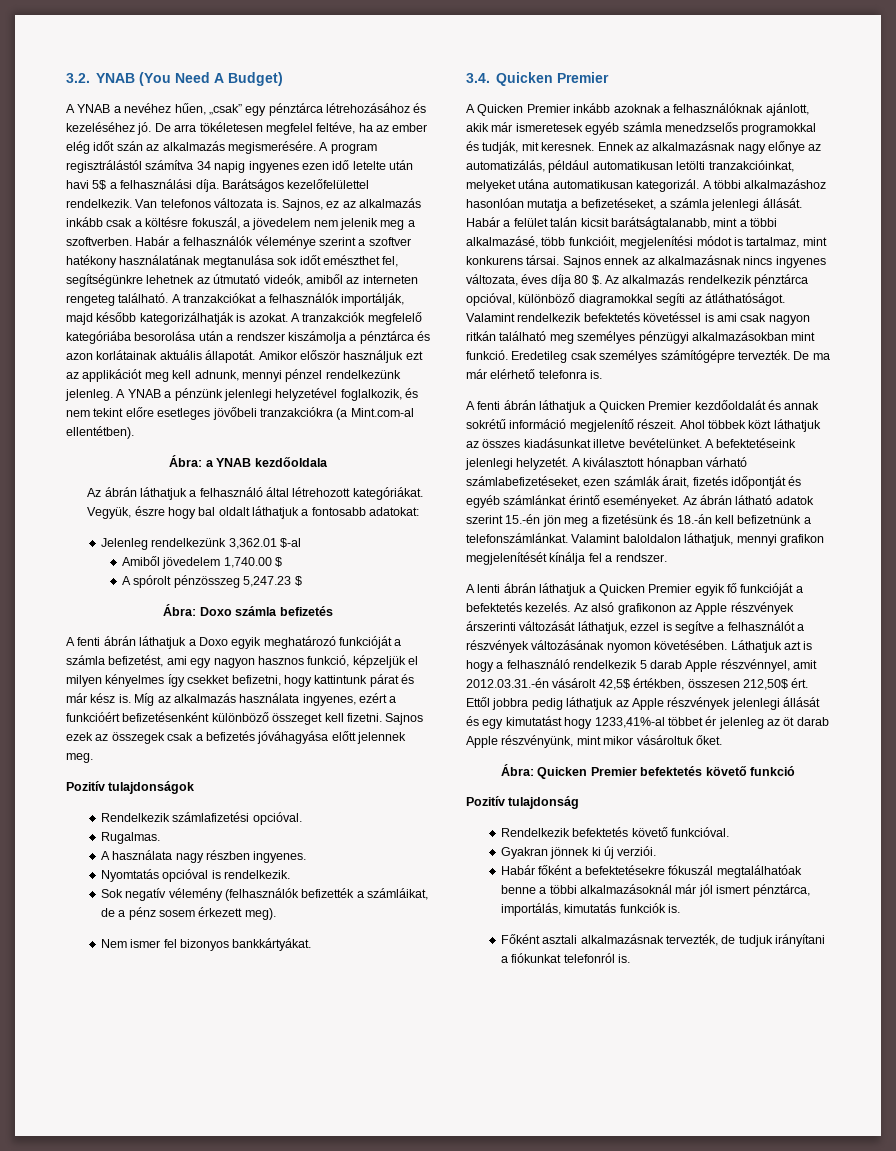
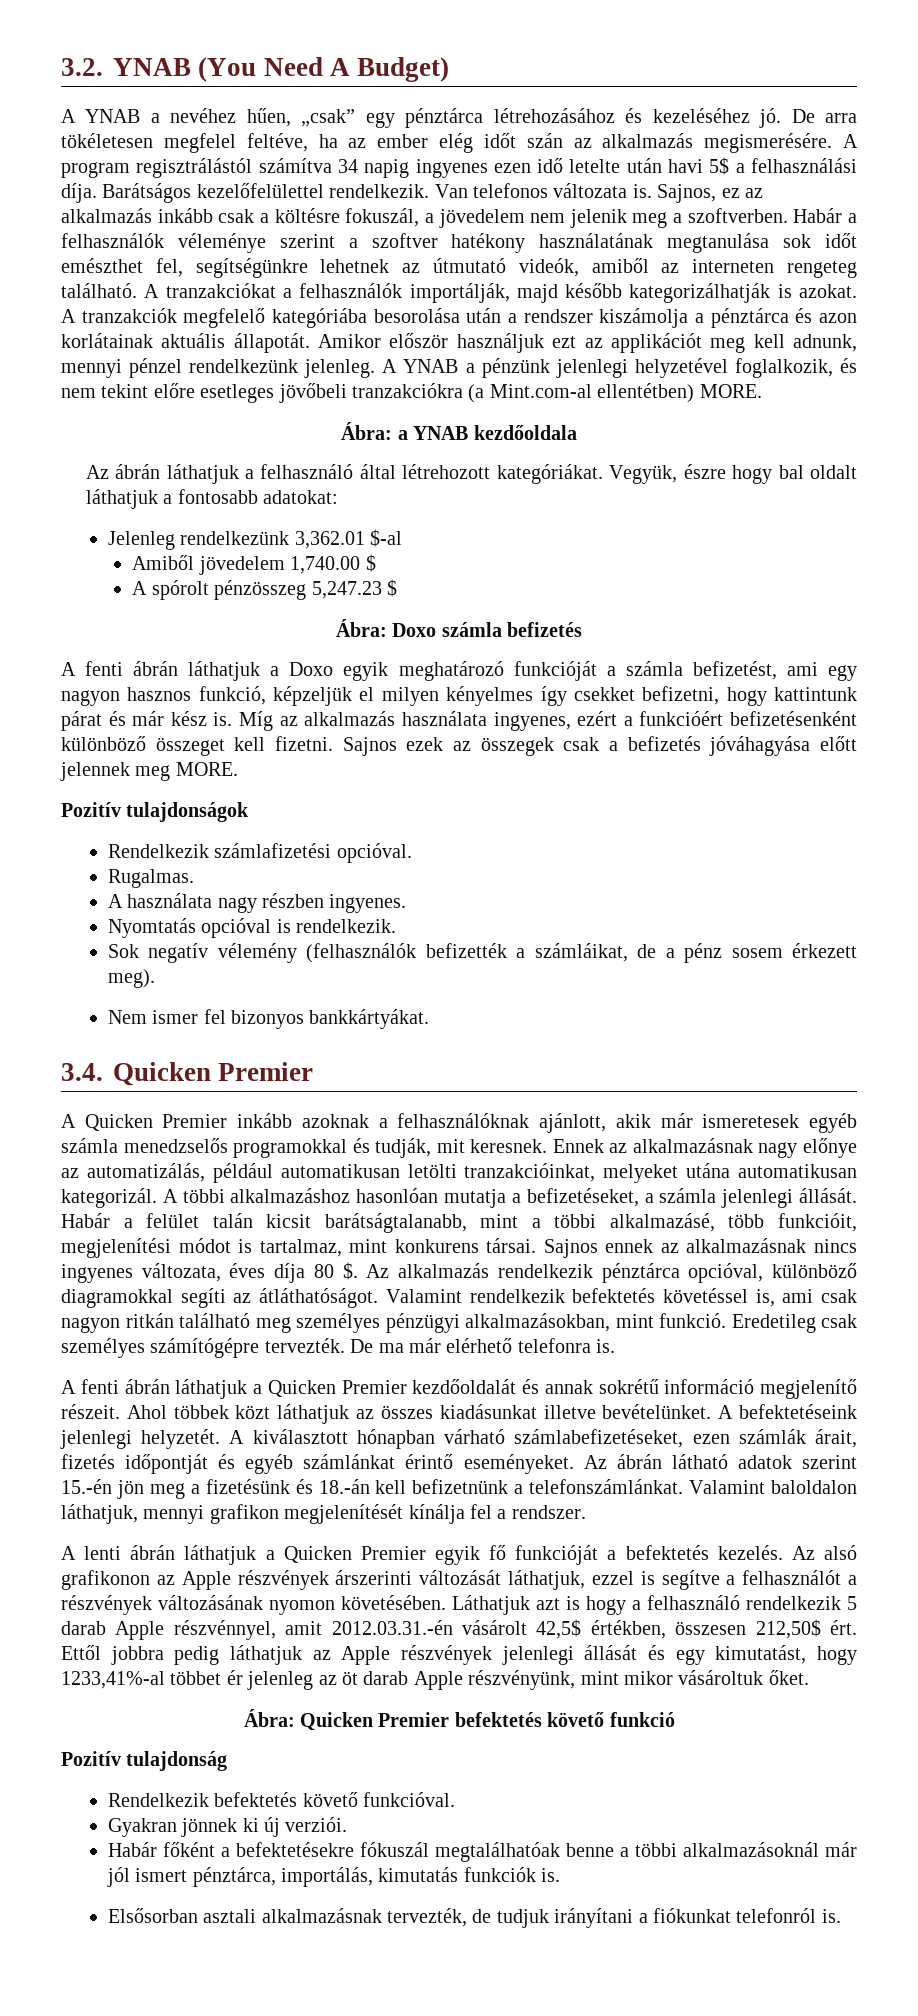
- A YNAB a pénzünk jelenlegi helyzetével foglalkozik, és nem tekint előre esetleges jövőbeli tranzakciókra (a Mint.com-al ellentétben).
+ A YNAB a pénzünk jelenlegi helyzetével foglalkozik, és nem tekint előre esetleges jövőbeli tranzakciókra (a Mint.com-al ellentétben) MORE.
- Sajnos ezek az összegek csak a befizetés jóváhagyása előtt jelennek meg.
+ Sajnos ezek az összegek csak a befizetés jóváhagyása előtt jelennek meg MORE.
- Valamint rendelkezik befektetés követéssel is ami csak nagyon ritkán található meg személyes pénzügyi alkalmazásokban mint funkció.
+ Valamint rendelkezik befektetés követéssel is, ami csak nagyon ritkán található meg személyes pénzügyi alkalmazásokban, mint funkció.
- Ettől jobbra pedig láthatjuk az Apple részvények jelenlegi állását és egy kimutatást hogy 1233,41%-al többet ér jelenleg az öt darab Apple részvényünk, mint mikor vásároltuk őket.
+ Ettől jobbra pedig láthatjuk az Apple részvények jelenlegi állását és egy kimutatást, hogy 1233,41%-al többet ér jelenleg az öt darab Apple részvényünk, mint mikor vásároltuk őket.
- Főként asztali alkalmazásnak tervezték, de tudjuk irányítani a fiókunkat telefonról is.
+ Elsősorban asztali alkalmazásnak tervezték, de tudjuk irányítani a fiókunkat telefonról is.

